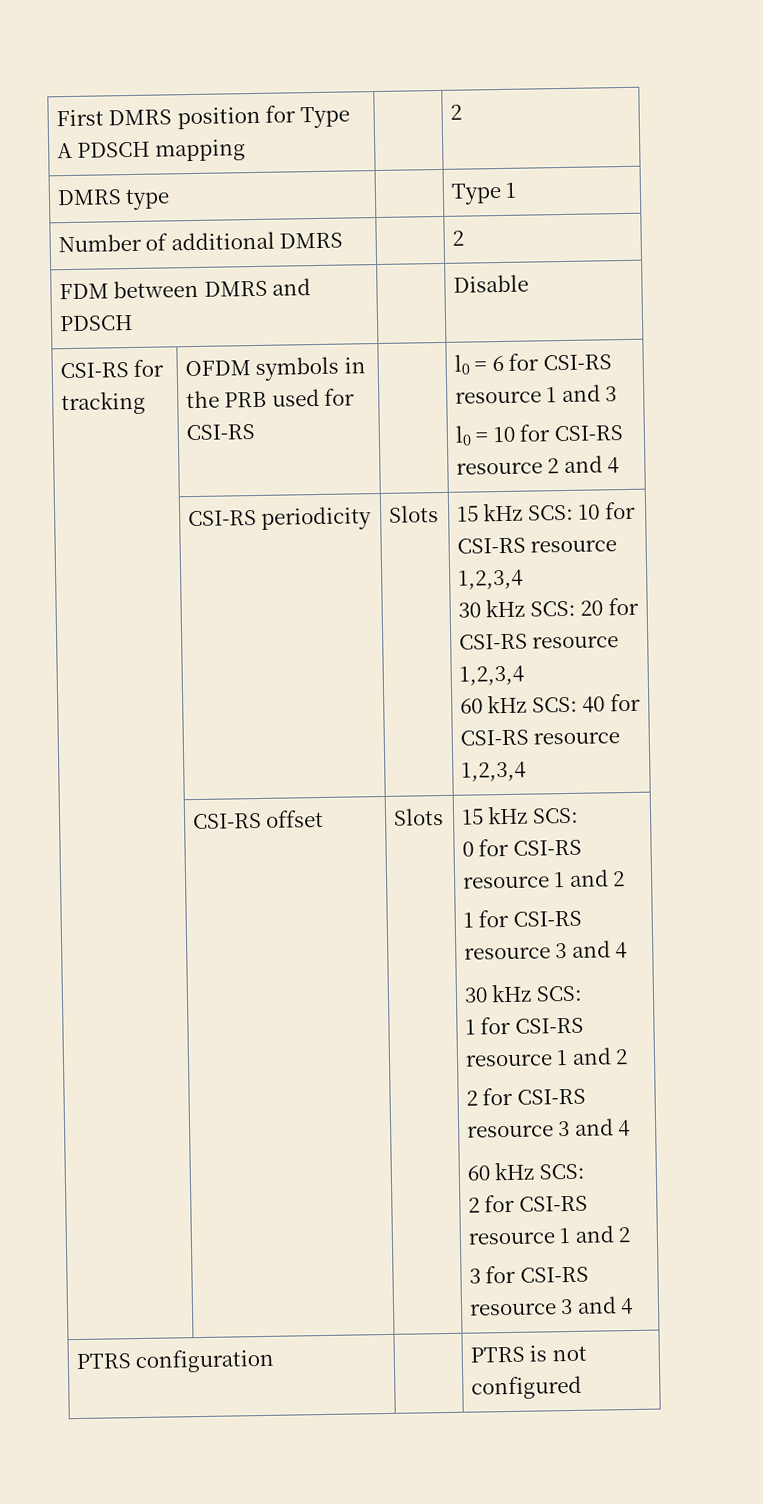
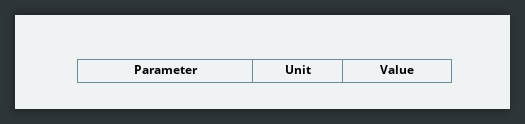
- First DMRS position for Type A PDSCH mapping | | 2
- DMRS type | | Type 1
- Number of additional DMRS | | 2
- FDM between DMRS and PDSCH | | Disable
- CSI-RS for tracking | OFDM symbols in the PRB used for CSI-RS | | l0 = 6 for CSI-RS resource 1 and 3
- l0 = 10 for CSI-RS resource 2 and 4
- | CSI-RS periodicity | Slots | 15 kHz SCS: 10 for CSI-RS resource 1,2,3,4
- 30 kHz SCS: 20 for CSI-RS resource 1,2,3,4
- 60 kHz SCS: 40 for CSI-RS resource 1,2,3,4
- | CSI-RS offset | Slots | 15 kHz SCS:
- 0 for CSI-RS resource 1 and 2
- 1 for CSI-RS resource 3 and 4
- 30 kHz SCS:
- 1 for CSI-RS resource 1 and 2
- 2 for CSI-RS resource 3 and 4
- 60 kHz SCS:
- 2 for CSI-RS resource 1 and 2
- 3 for CSI-RS resource 3 and 4
- PTRS configuration | | PTRS is not configured
+ Parameter | Unit | Value

